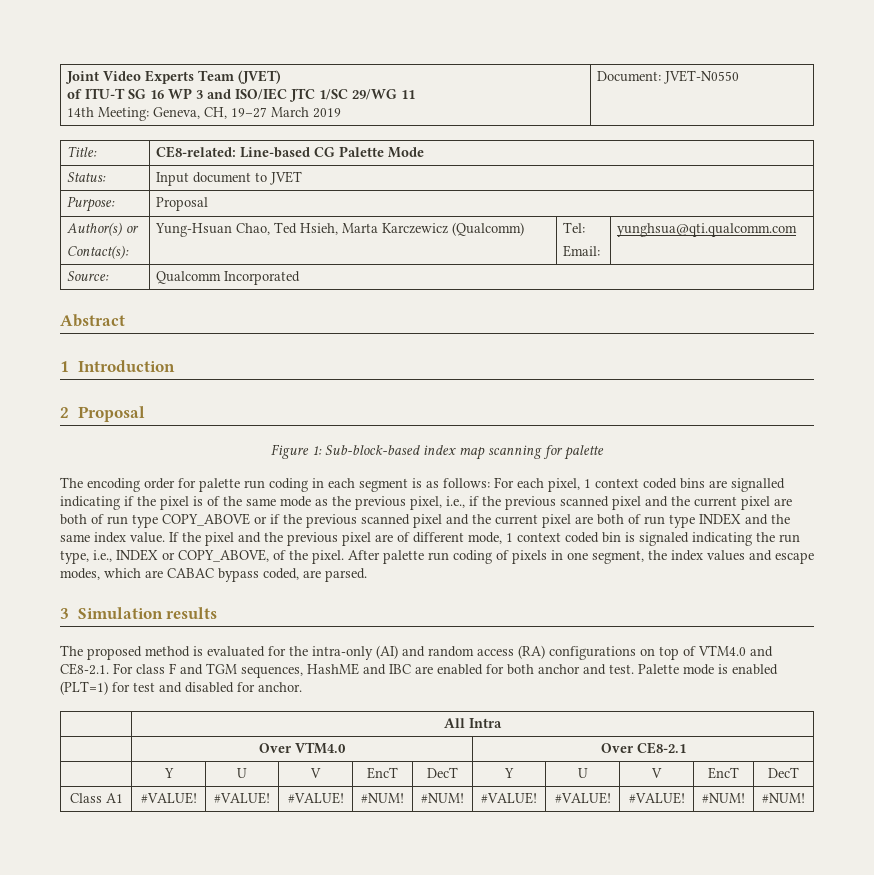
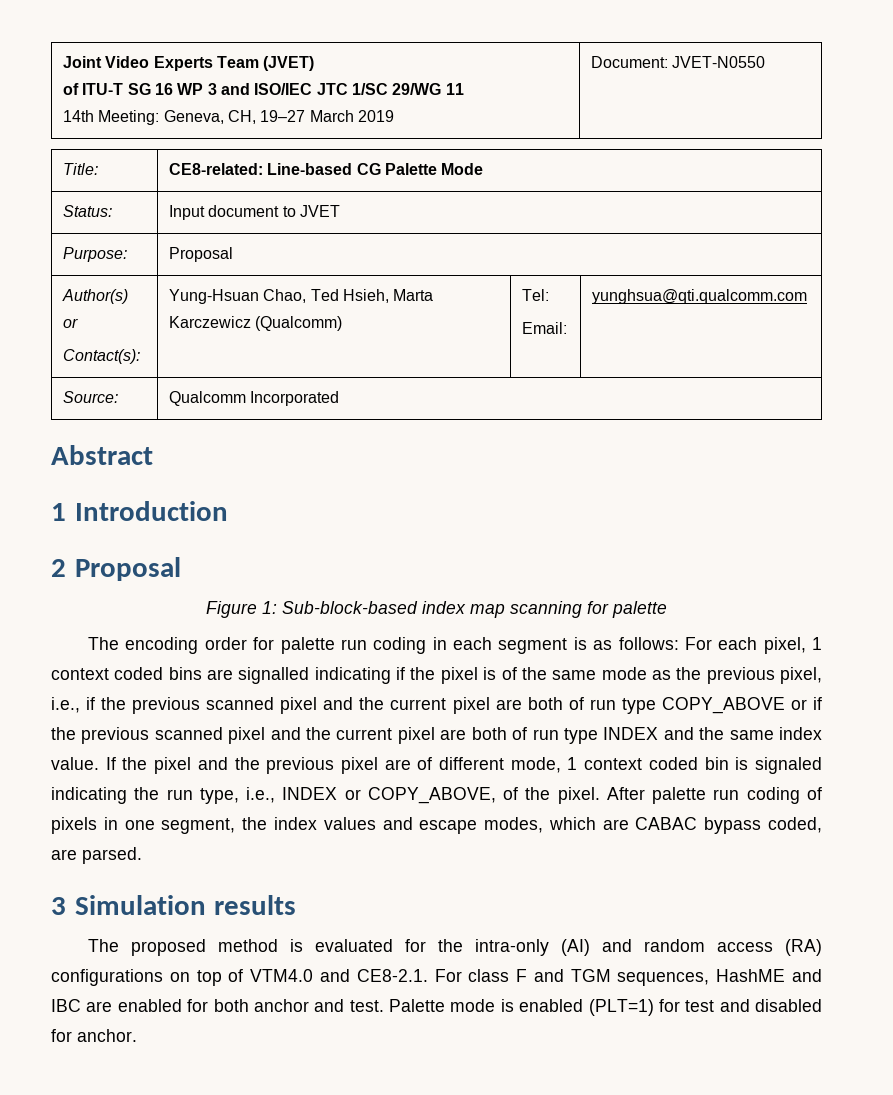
- | All Intra
- | Over VTM4.0 | Over CE8-2.1
- | Y | U | V | EncT | DecT | Y | U | V | EncT | DecT
- Class A1 | #VALUE! | #VALUE! | #VALUE! | #NUM! | #NUM! | #VALUE! | #VALUE! | #VALUE! | #NUM! | #NUM!

